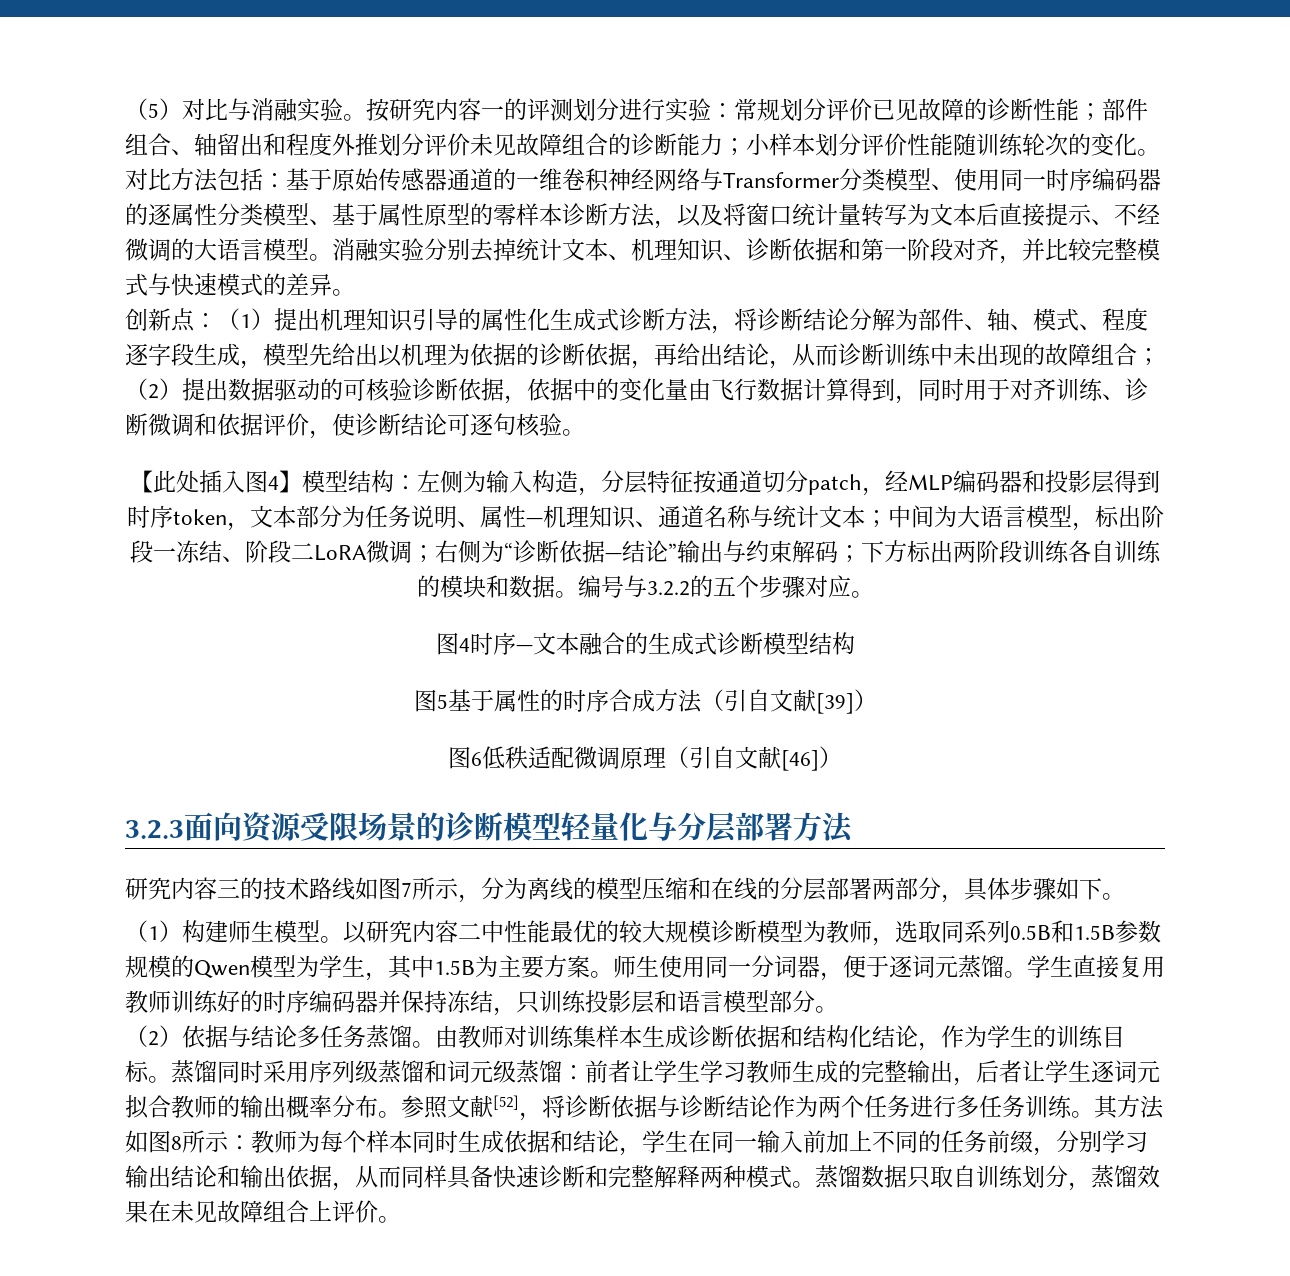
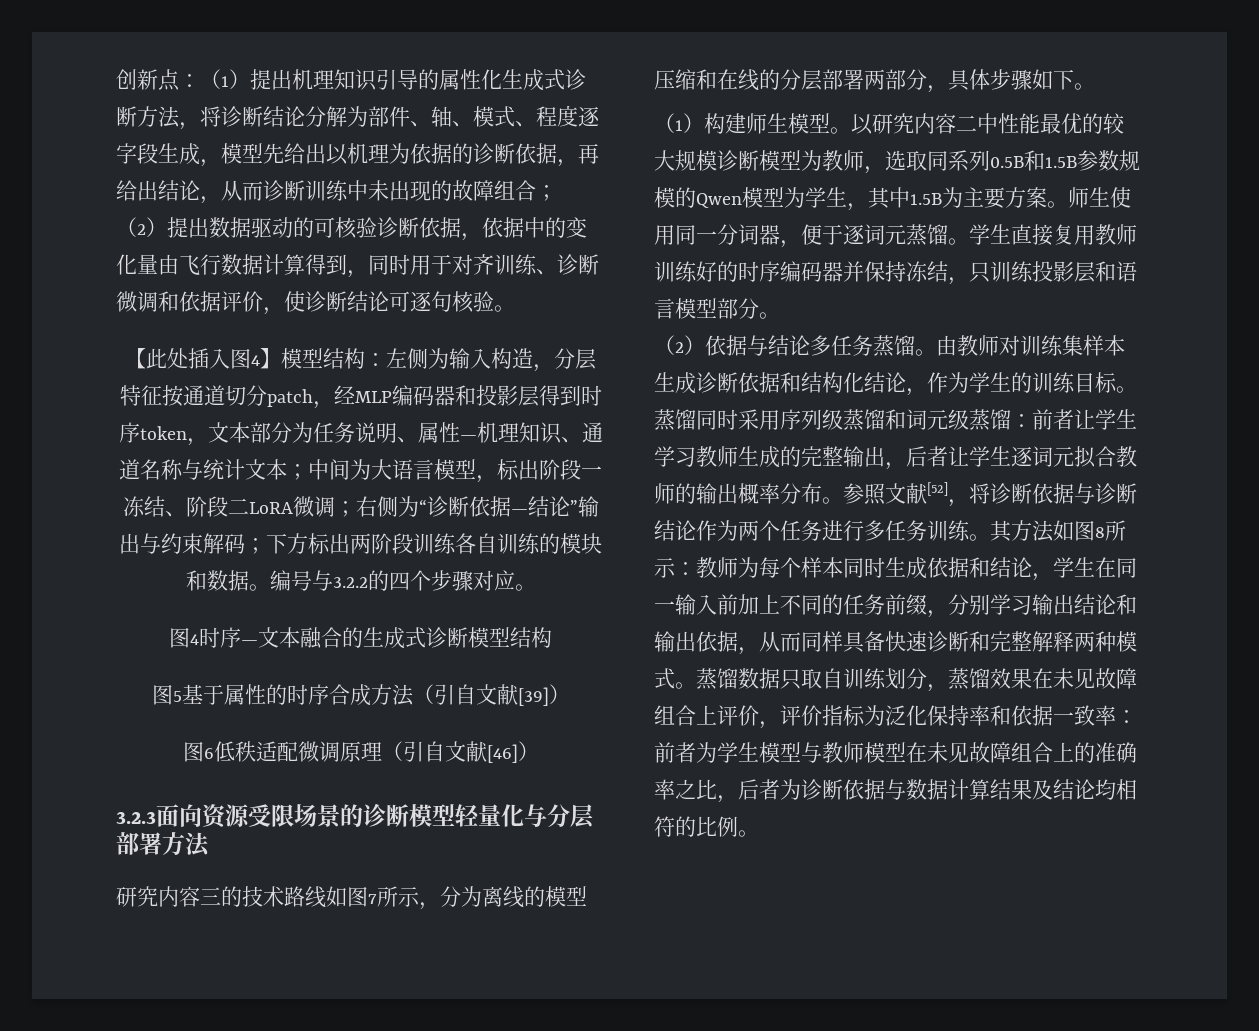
- （5）对比与消融实验。按研究内容一的评测划分进行实验：常规划分评价已见故障的诊断性能；部件组合、轴留出和程度外推划分评价未见故障组合的诊断能力；小样本划分评价性能随训练轮次的变化。对比方法包括：基于原始传感器通道的一维卷积神经网络与Transformer分类模型、使用同一时序编码器的逐属性分类模型、基于属性原型的零样本诊断方法，以及将窗口统计量转写为文本后直接提示、不经微调的大语言模型。消融实验分别去掉统计文本、机理知识、诊断依据和第一阶段对齐，并比较完整模式与快速模式的差异。
- 编号与3.2.2的五个步骤对应。
+ 编号与3.2.2的四个步骤对应。
- 蒸馏数据只取自训练划分，蒸馏效果在未见故障组合上评价。
+ 蒸馏数据只取自训练划分，蒸馏效果在未见故障组合上评价，评价指标为泛化保持率和依据一致率：前者为学生模型与教师模型在未见故障组合上的准确率之比，后者为诊断依据与数据计算结果及结论均相符的比例。

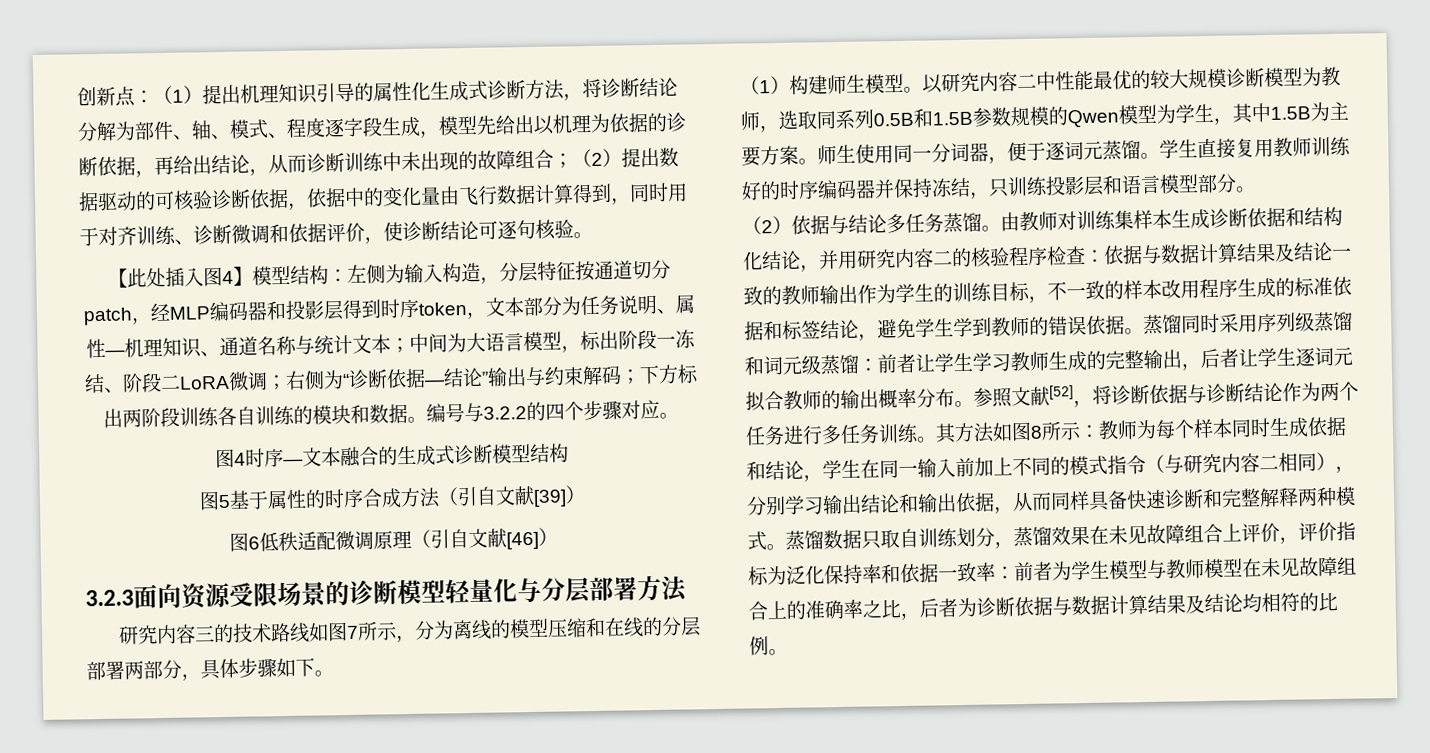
- 由教师对训练集样本生成诊断依据和结构化结论，作为学生的训练目标。
+ 由教师对训练集样本生成诊断依据和结构化结论，并用研究内容二的核验程序检查：依据与数据计算结果及结论一致的教师输出作为学生的训练目标，不一致的样本改用程序生成的标准依据和标签结论，避免学生学到教师的错误依据。
- 其方法如图8所示：教师为每个样本同时生成依据和结论，学生在同一输入前加上不同的任务前缀，分别学习输出结论和输出依据，从而同样具备快速诊断和完整解释两种模式。
+ 其方法如图8所示：教师为每个样本同时生成依据和结论，学生在同一输入前加上不同的模式指令（与研究内容二相同），分别学习输出结论和输出依据，从而同样具备快速诊断和完整解释两种模式。

